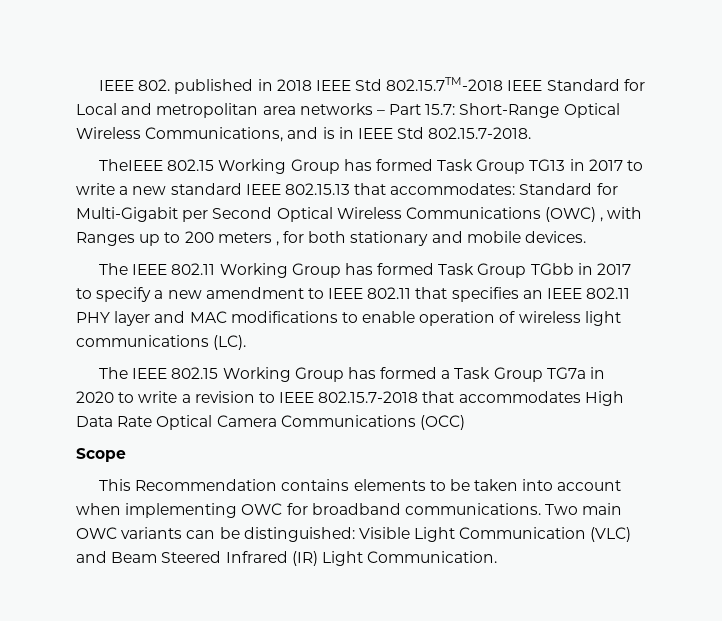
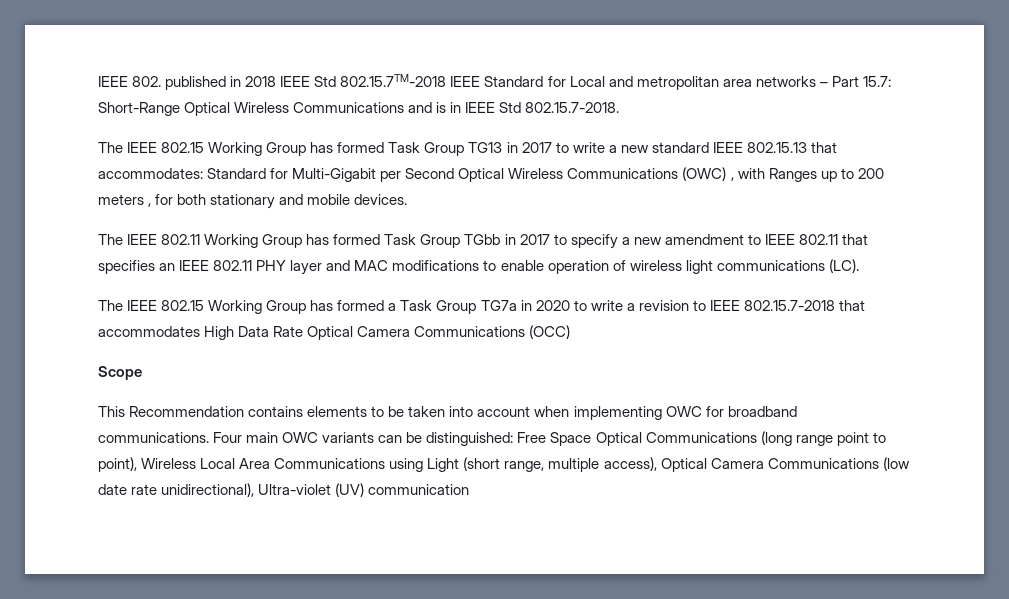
- IEEE 802. published in 2018 IEEE Std 802.15.7TM-2018 IEEE Standard for Local and metropolitan area networks – Part 15.7: Short-Range Optical Wireless Communications, and is in IEEE Std 802.15.7-2018.
+ IEEE 802. published in 2018 IEEE Std 802.15.7TM-2018 IEEE Standard for Local and metropolitan area networks – Part 15.7: Short-Range Optical Wireless Communications and is in IEEE Std 802.15.7-2018.
- TheIEEE 802.15 Working Group has formed Task Group TG13 in 2017 to write a new standard IEEE 802.15.13 that accommodates: Standard for Multi-Gigabit per Second Optical Wireless Communications (OWC) , with Ranges up to 200 meters , for both stationary and mobile devices.
+ The IEEE 802.15 Working Group has formed Task Group TG13 in 2017 to write a new standard IEEE 802.15.13 that accommodates: Standard for Multi-Gigabit per Second Optical Wireless Communications (OWC) , with Ranges up to 200 meters , for both stationary and mobile devices.
- Two main OWC variants can be distinguished: Visible Light Communication (VLC) and Beam Steered Infrared (IR) Light Communication.
+ Four main OWC variants can be distinguished: Free Space Optical Communications (long range point to point), Wireless Local Area Communications using Light (short range, multiple access), Optical Camera Communications (low date rate unidirectional), Ultra-violet (UV) communication

